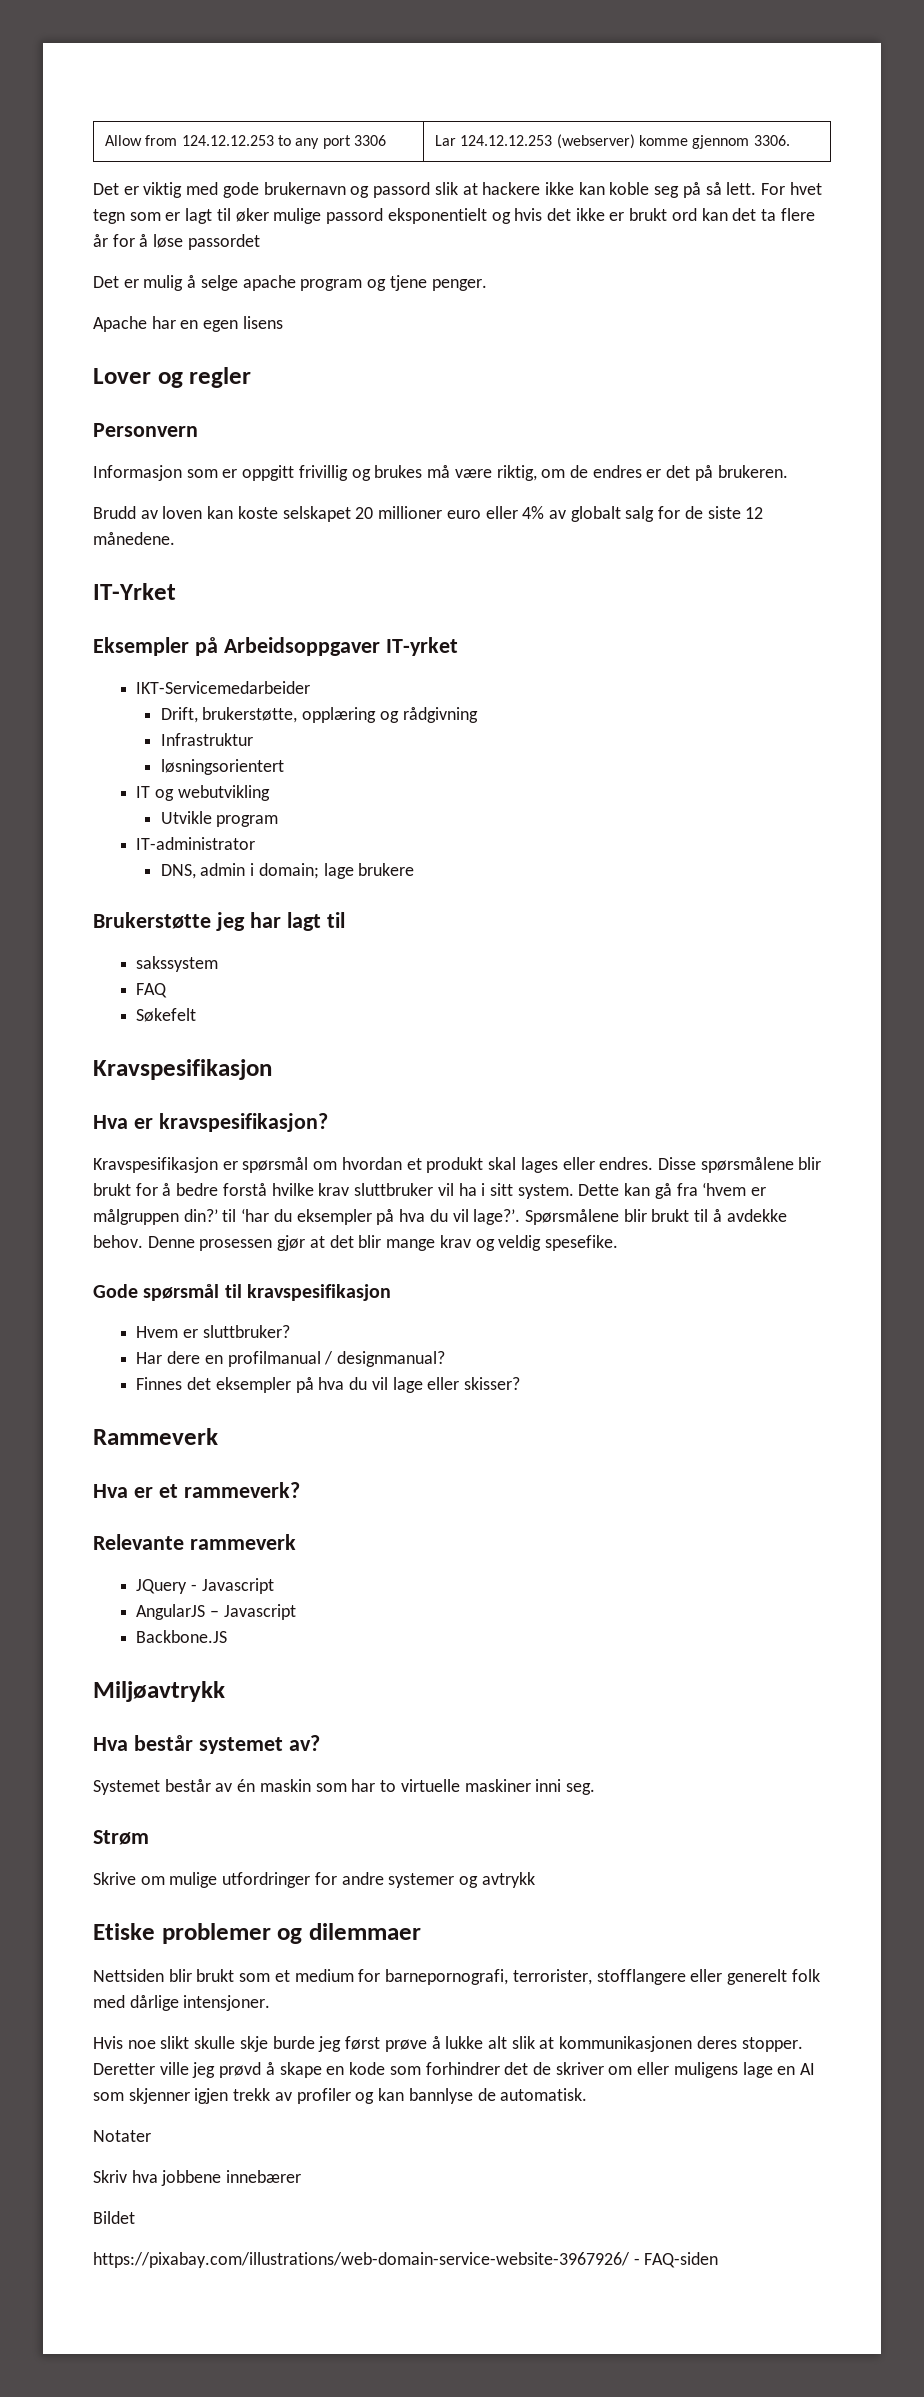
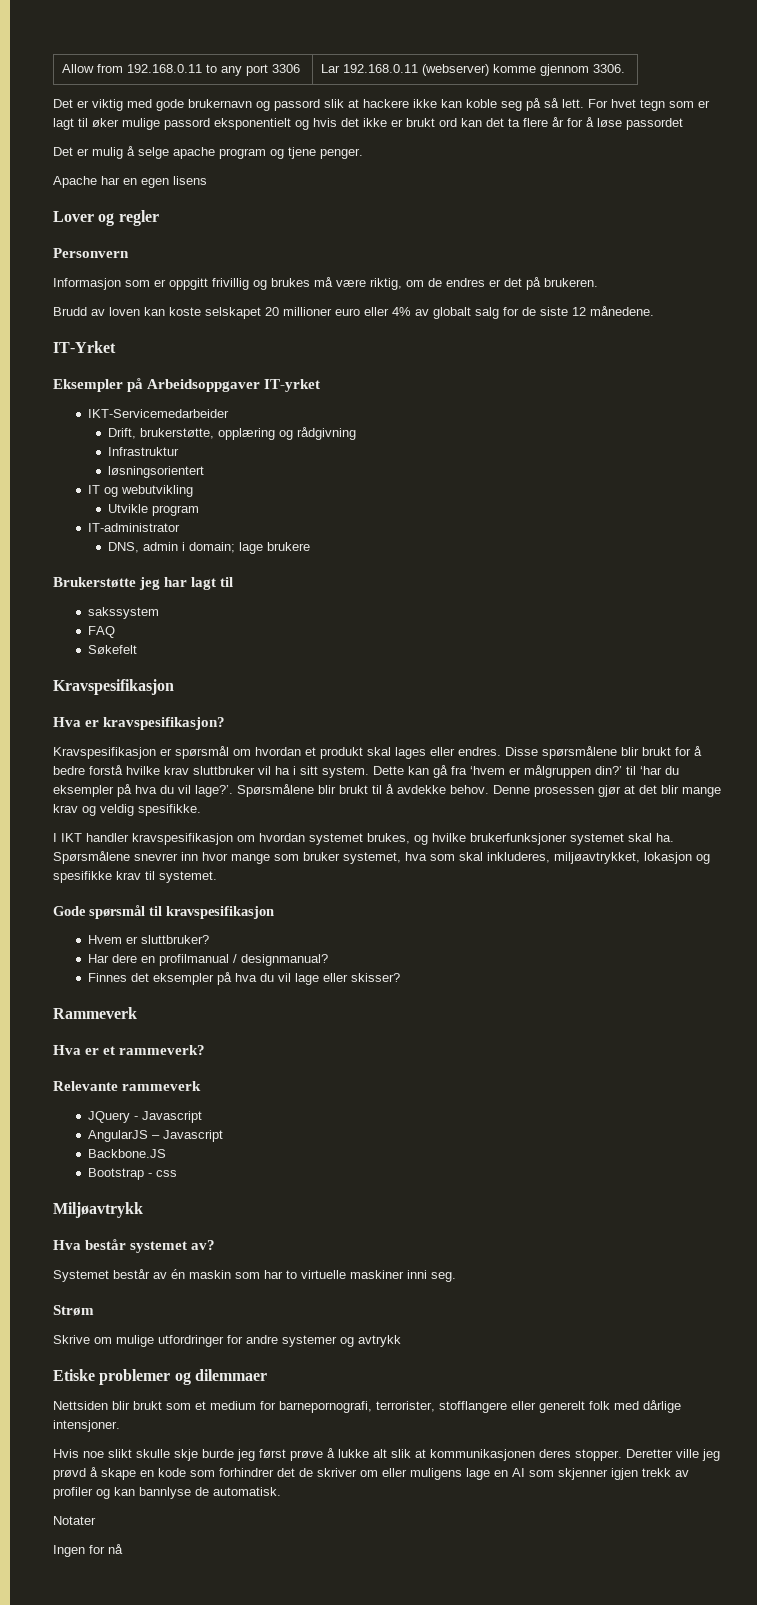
- Allow from 124.12.12.253 to any port 3306 | Lar 124.12.12.253 (webserver) komme gjennom 3306.
+ Allow from 192.168.0.11 to any port 3306 | Lar 192.168.0.11 (webserver) komme gjennom 3306.
- Denne prosessen gjør at det blir mange krav og veldig spesefike.
+ Denne prosessen gjør at det blir mange krav og veldig spesifikke.
+ I IKT handler kravspesifikasjon om hvordan systemet brukes, og hvilke brukerfunksjoner systemet skal ha. Spørsmålene snevrer inn hvor mange som bruker systemet, hva som skal inkluderes, miljøavtrykket, lokasjon og spesifikke krav til systemet.
+ Bootstrap - css
- Skriv hva jobbene innebærer
- Bildet
- https://pixabay.com/illustrations/web-domain-service-website-3967926/ - FAQ-siden
+ Ingen for nå

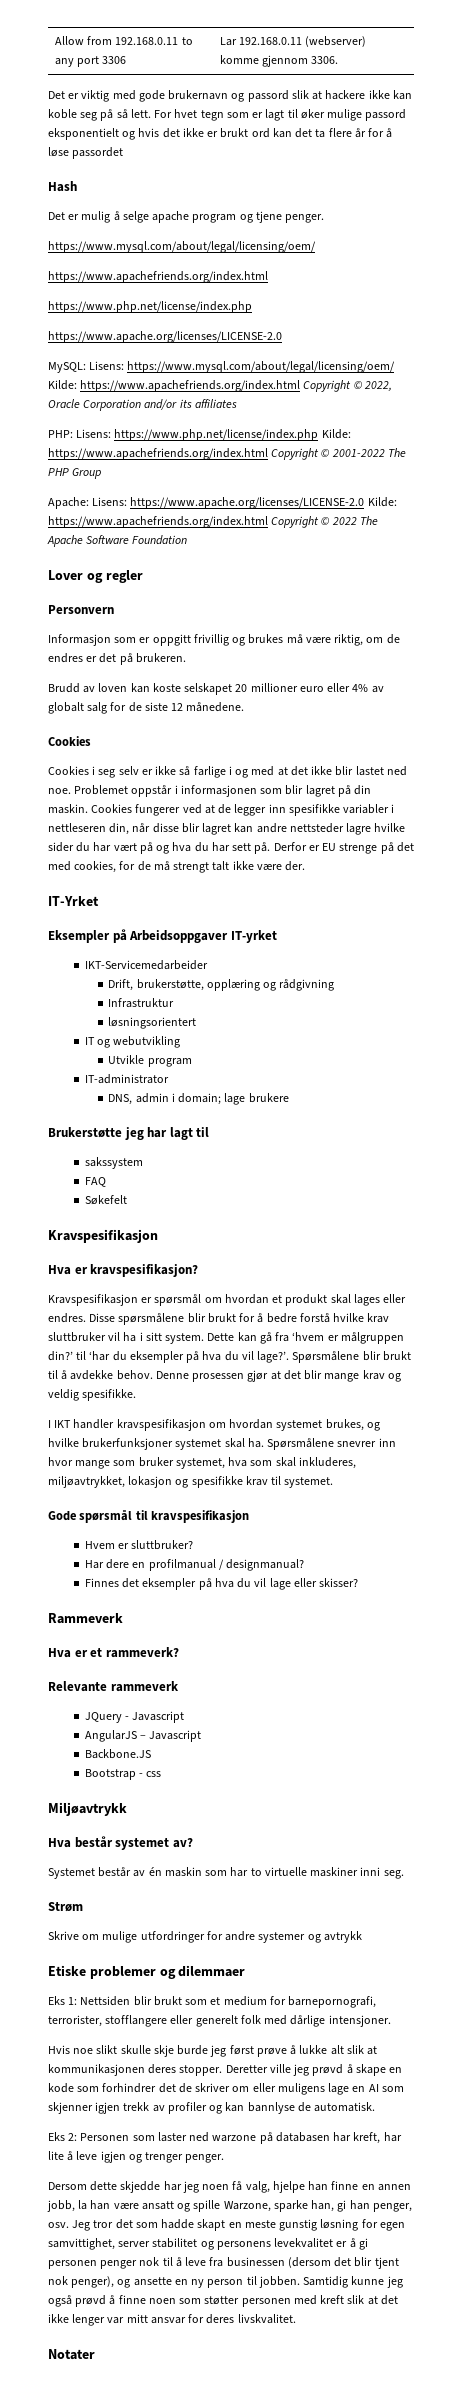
+ Hash
  Det er mulig å selge apache program og tjene penger.
- Apache har en egen lisens
+ https://www.mysql.com/about/legal/licensing/oem/
+ https://www.apachefriends.org/index.html
+ https://www.php.net/license/index.php
+ https://www.apache.org/licenses/LICENSE-2.0
+ MySQL: Lisens: https://www.mysql.com/about/legal/licensing/oem/ Kilde: https://www.apachefriends.org/index.html Copyright © 2022, Oracle Corporation and/or its affiliates
+ PHP: Lisens: https://www.php.net/license/index.php Kilde: https://www.apachefriends.org/index.html Copyright © 2001-2022 The PHP Group
+ Apache: Lisens: https://www.apache.org/licenses/LICENSE-2.0 Kilde: https://www.apachefriends.org/index.html Copyright © 2022 The Apache Software Foundation
  Brudd av loven kan koste selskapet 20 millioner euro eller 4% av globalt salg for de siste 12 månedene.
+ Cookies
+ Cookies i seg selv er ikke så farlige i og med at det ikke blir lastet ned noe. Problemet oppstår i informasjonen som blir lagret på din maskin. Cookies fungerer ved at de legger inn spesifikke variabler i nettleseren din, når disse blir lagret kan andre nettsteder lagre hvilke sider du har vært på og hva du har sett på. Derfor er EU strenge på det med cookies, for de må strengt talt ikke være der.
- Nettsiden blir brukt som et medium for barnepornografi, terrorister, stofflangere eller generelt folk med dårlige intensjoner.
+ Eks 1: Nettsiden blir brukt som et medium for barnepornografi, terrorister, stofflangere eller generelt folk med dårlige intensjoner.
+ Eks 2: Personen som laster ned warzone på databasen har kreft, har lite å leve igjen og trenger penger.
+ Dersom dette skjedde har jeg noen få valg, hjelpe han finne en annen jobb, la han være ansatt og spille Warzone, sparke han, gi han penger, osv. Jeg tror det som hadde skapt en meste gunstig løsning for egen samvittighet, server stabilitet og personens levekvalitet er å gi personen penger nok til å leve fra businessen (dersom det blir tjent nok penger), og ansette en ny person til jobben. Samtidig kunne jeg også prøvd å finne noen som støtter personen med kreft slik at det ikke lenger var mitt ansvar for deres livskvalitet.
  Notater
- Ingen for nå

